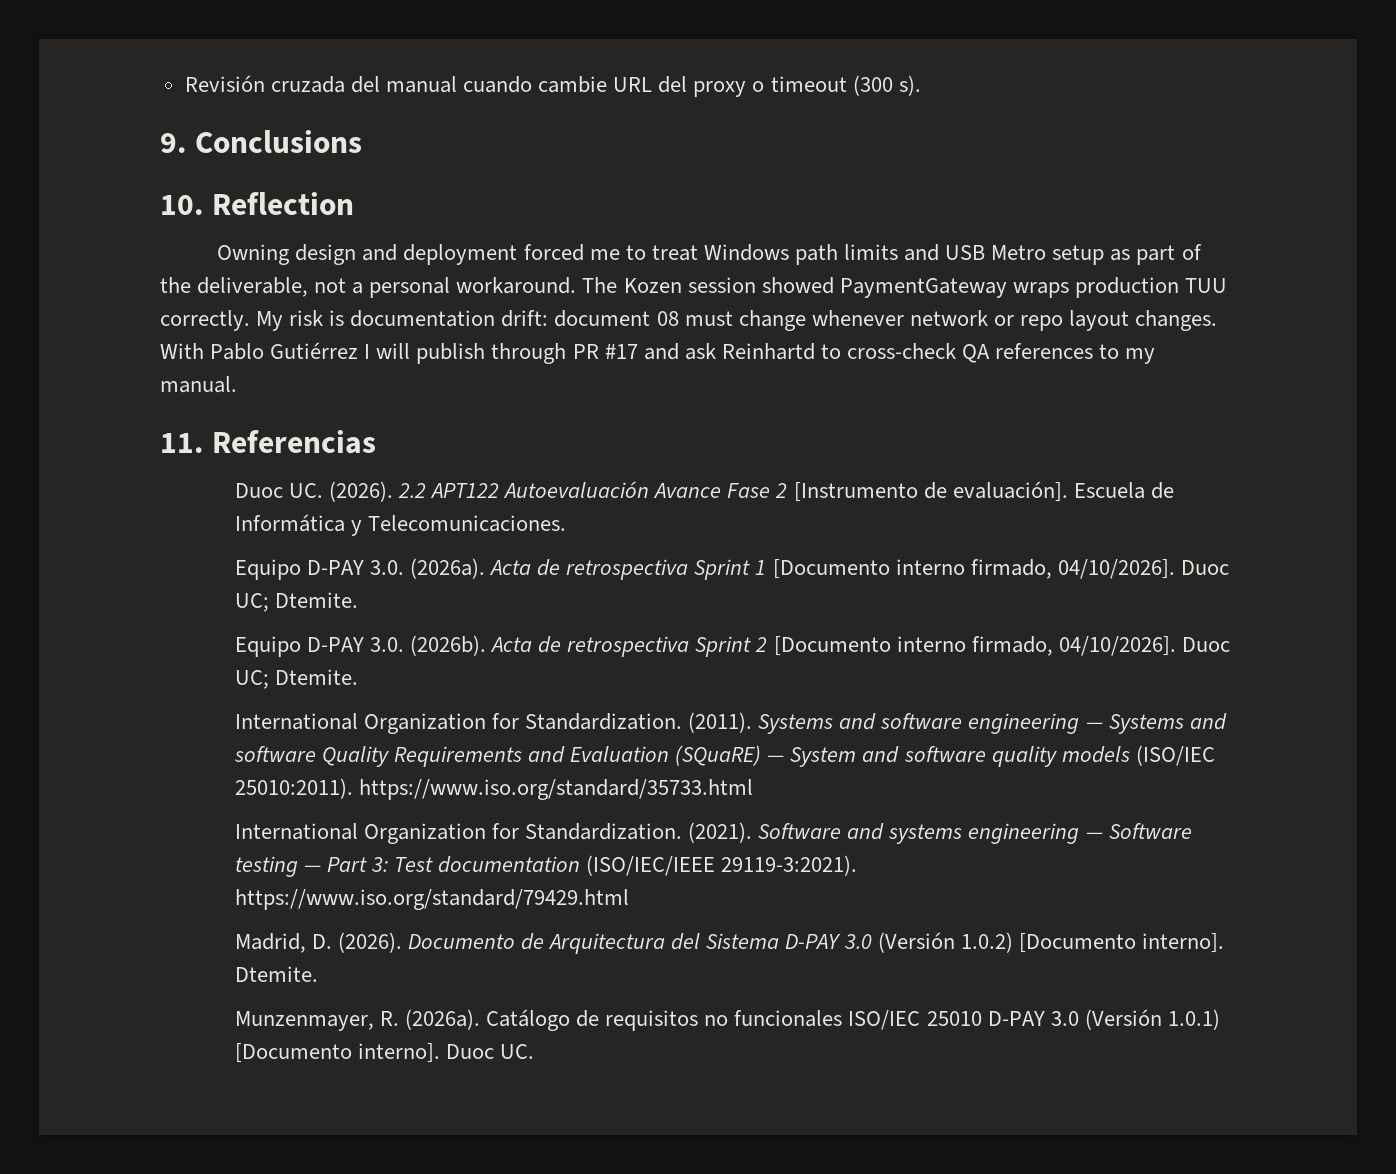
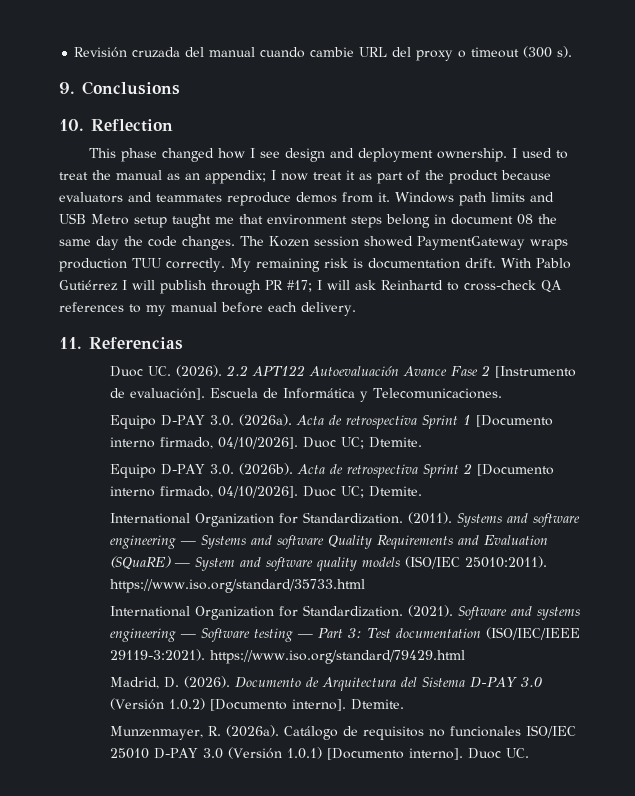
- Owning design and deployment forced me to treat Windows path limits and USB Metro setup as part of the deliverable, not a personal workaround.
+ This phase changed how I see design and deployment ownership. I used to treat the manual as an appendix; I now treat it as part of the product because evaluators and teammates reproduce demos from it. Windows path limits and USB Metro setup taught me that environment steps belong in document 08 the same day the code changes.
- My risk is documentation drift: document 08 must change whenever network or repo layout changes.
+ My remaining risk is documentation drift.
- With Pablo Gutiérrez I will publish through PR #17 and ask Reinhartd to cross-check QA references to my manual.
+ With Pablo Gutiérrez I will publish through PR #17; I will ask Reinhartd to cross-check QA references to my manual before each delivery.

